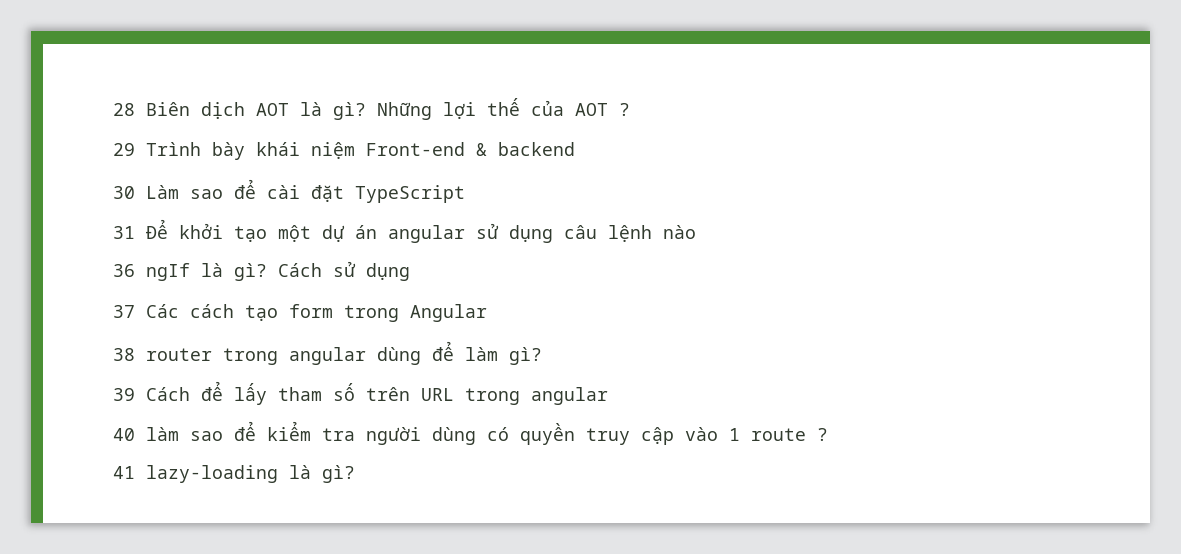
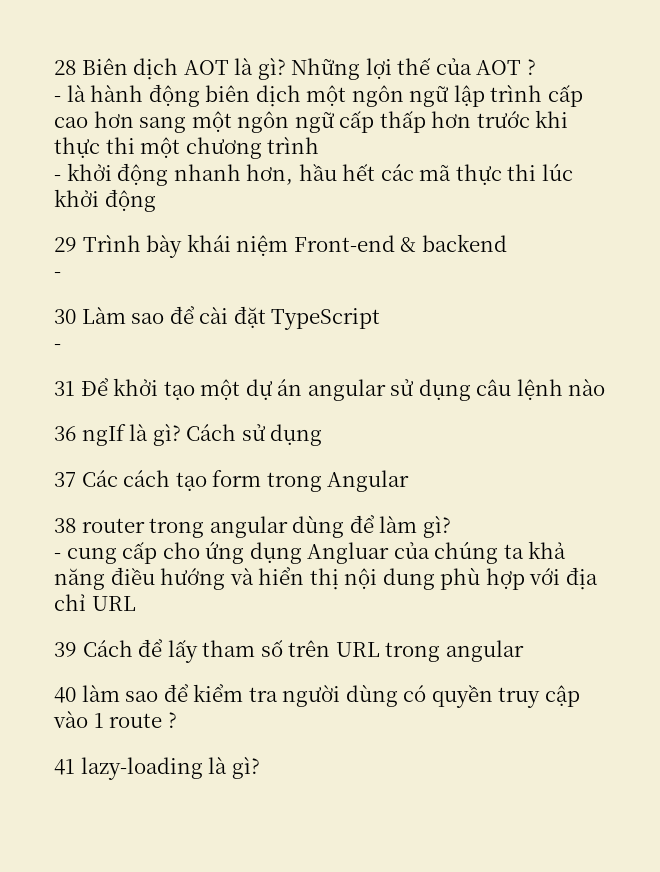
+ - là hành động biên dịch một ngôn ngữ lập trình cấp cao hơn sang một ngôn ngữ cấp thấp hơn trước khi thực thi một chương trình
+ - khởi động nhanh hơn, hầu hết các mã thực thi lúc khởi động
  29 Trình bày khái niệm Front-end & backend
+ -
  30 Làm sao để cài đặt TypeScript
+ -
+ - cung cấp cho ứng dụng Angluar của chúng ta khả năng điều hướng và hiển thị nội dung phù hợp với địa chỉ URL

